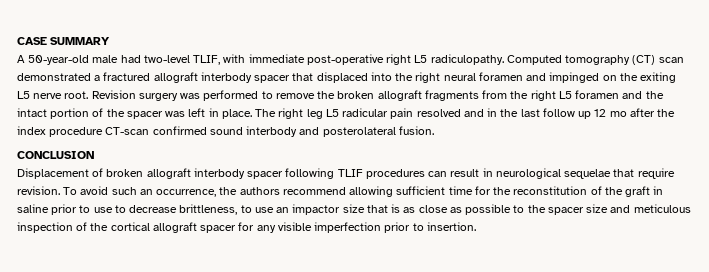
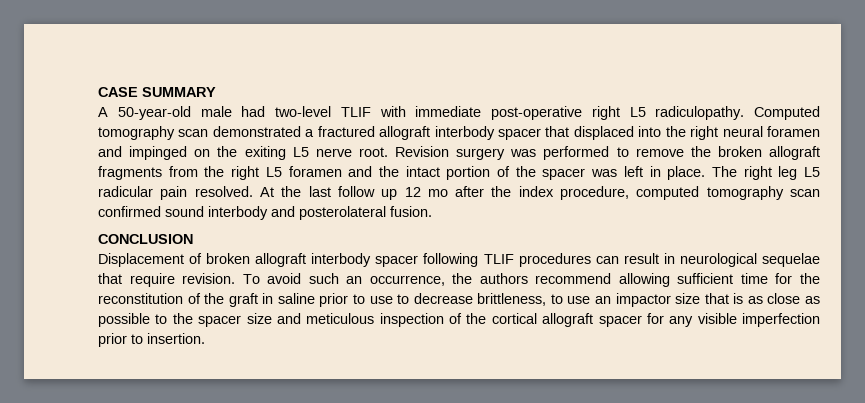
- A 50-year-old male had two-level TLIF, with immediate post-operative right L5 radiculopathy.
+ A 50-year-old male had two-level TLIF with immediate post-operative right L5 radiculopathy.
- Computed tomography (CT) scan demonstrated a fractured allograft interbody spacer that displaced into the right neural foramen and impinged on the exiting L5 nerve root.
+ Computed tomography scan demonstrated a fractured allograft interbody spacer that displaced into the right neural foramen and impinged on the exiting L5 nerve root.
- The right leg L5 radicular pain resolved and in the last follow up 12 mo after the index procedure CT-scan confirmed sound interbody and posterolateral fusion.
+ The right leg L5 radicular pain resolved. At the last follow up 12 mo after the index procedure, computed tomography scan confirmed sound interbody and posterolateral fusion.

